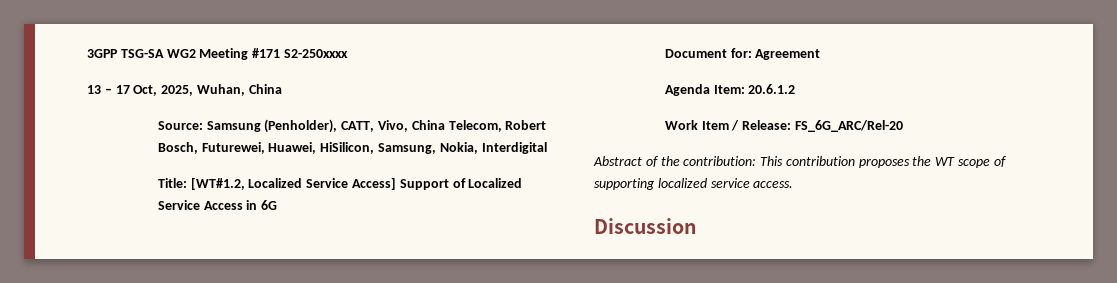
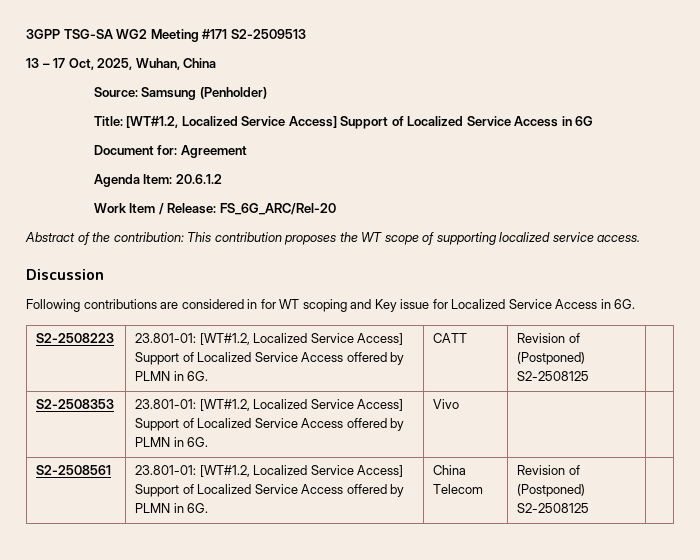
- 3GPP TSG-SA WG2 Meeting #171 S2-250xxxx
+ 3GPP TSG-SA WG2 Meeting #171 S2-2509513
- Source: Samsung (Penholder), CATT, Vivo, China Telecom, Robert Bosch, Futurewei, Huawei, HiSilicon, Samsung, Nokia, Interdigital
+ Source: Samsung (Penholder)
+ Following contributions are considered in for WT scoping and Key issue for Localized Service Access in 6G.
+ S2-2508223 | 23.801-01: [WT#1.2, Localized Service Access] Support of Localized Service Access offered by PLMN in 6G. | CATT | Revision of (Postponed) S2-2508125 |
+ S2-2508353 | 23.801-01: [WT#1.2, Localized Service Access] Support of Localized Service Access offered by PLMN in 6G. | Vivo | |
+ S2-2508561 | 23.801-01: [WT#1.2, Localized Service Access] Support of Localized Service Access offered by PLMN in 6G. | China Telecom | Revision of (Postponed) S2-2508125 |

